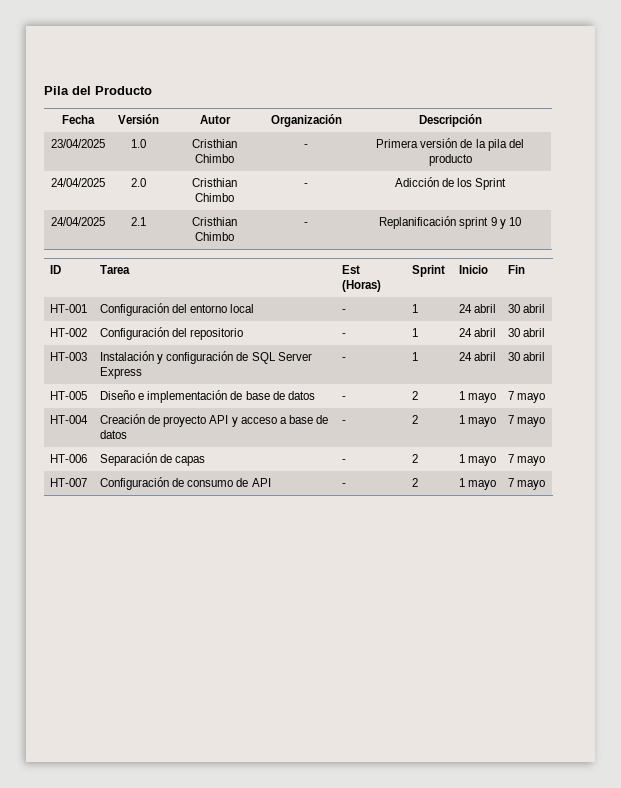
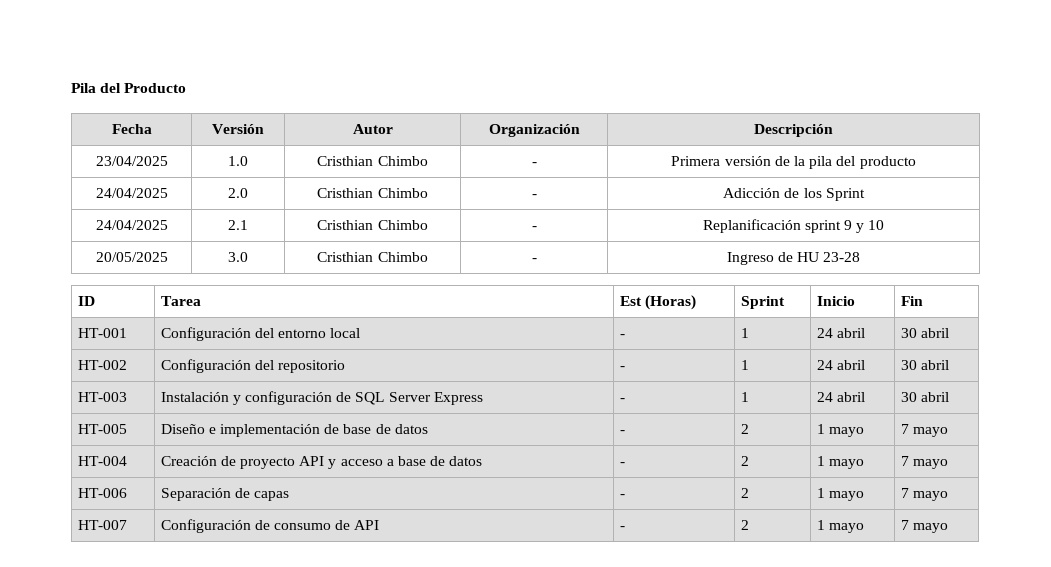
+ 20/05/2025 | 3.0 | Cristhian Chimbo | - | Ingreso de HU 23-28

